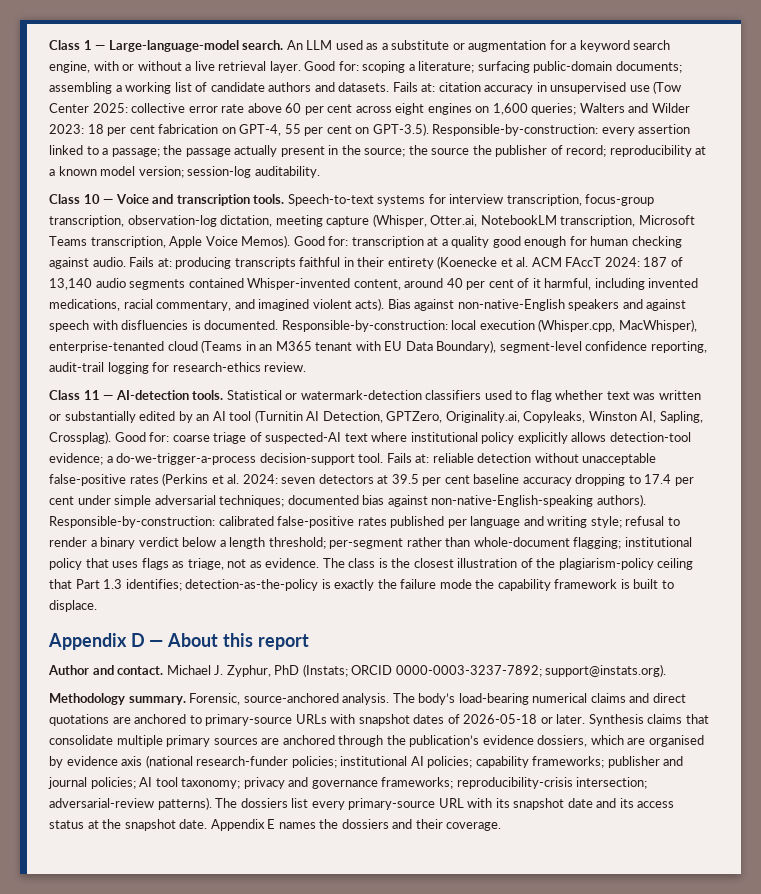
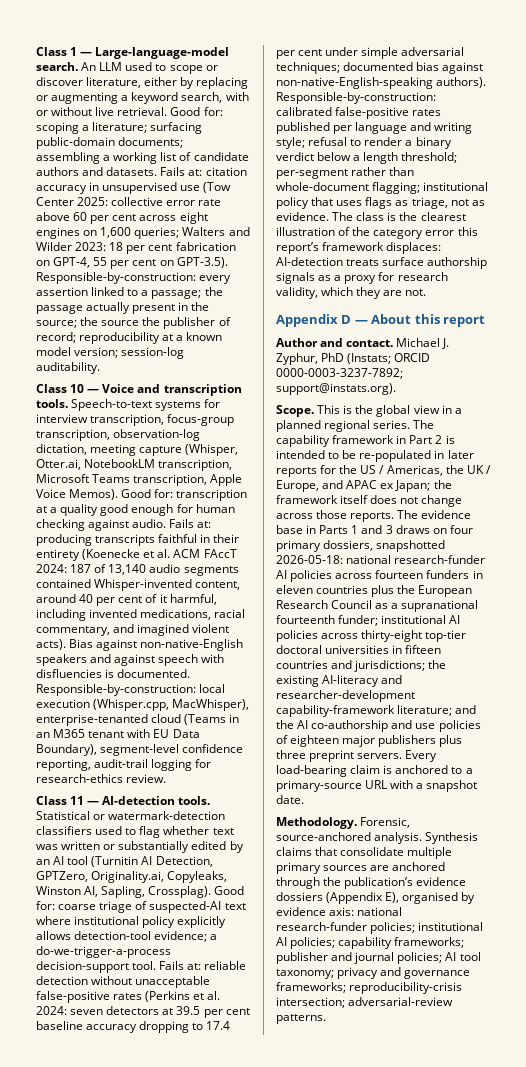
- An LLM used as a substitute or augmentation for a keyword search engine, with or without a live retrieval layer.
+ An LLM used to scope or discover literature, either by replacing or augmenting a keyword search, with or without live retrieval.
- The class is the closest illustration of the plagiarism-policy ceiling that Part 1.3 identifies; detection-as-the-policy is exactly the failure mode the capability framework is built to displace.
+ The class is the clearest illustration of the category error this report’s framework displaces: AI-detection treats surface authorship signals as a proxy for research validity, which they are not.
- Methodology summary. Forensic, source-anchored analysis. The body’s load-bearing numerical claims and direct quotations are anchored to primary-source URLs with snapshot dates of 2026-05-18 or later.
+ Scope. This is the global view in a planned regional series. The capability framework in Part 2 is intended to be re-populated in later reports for the US / Americas, the UK / Europe, and APAC ex Japan; the framework itself does not change across those reports. The evidence base in Parts 1 and 3 draws on four primary dossiers, snapshotted 2026-05-18: national research-funder AI policies across fourteen funders in eleven countries plus the European Research Council as a supranational fourteenth funder; institutional AI policies across thirty-eight top-tier doctoral universities in fifteen countries and jurisdictions; the existing AI-literacy and researcher-development capability-framework literature; and the AI co-authorship and use policies of eighteen major publishers plus three preprint servers. Every load-bearing claim is anchored to a primary-source URL with a snapshot date.
+ Methodology. Forensic, source-anchored analysis.
- Synthesis claims that consolidate multiple primary sources are anchored through the publication’s evidence dossiers, which are organised by evidence axis (national research-funder policies; institutional AI policies; capability frameworks; publisher and journal policies; AI tool taxonomy; privacy and governance frameworks; reproducibility-crisis intersection; adversarial-review patterns). The dossiers list every primary-source URL with its snapshot date and its access status at the snapshot date. Appendix E names the dossiers and their coverage.
+ Synthesis claims that consolidate multiple primary sources are anchored through the publication’s evidence dossiers (Appendix E), organised by evidence axis: national research-funder policies; institutional AI policies; capability frameworks; publisher and journal policies; AI tool taxonomy; privacy and governance frameworks; reproducibility-crisis intersection; adversarial-review patterns.

